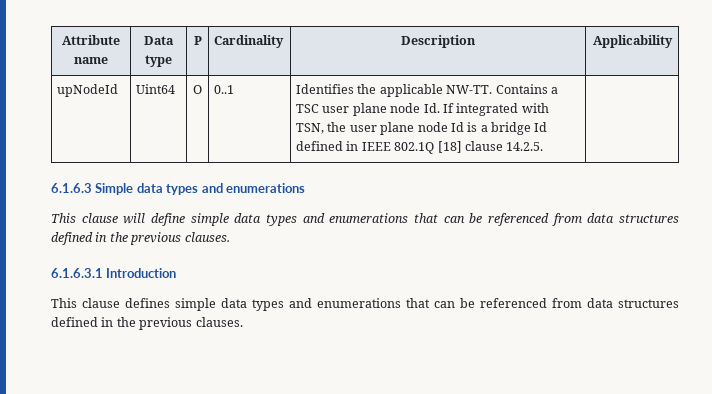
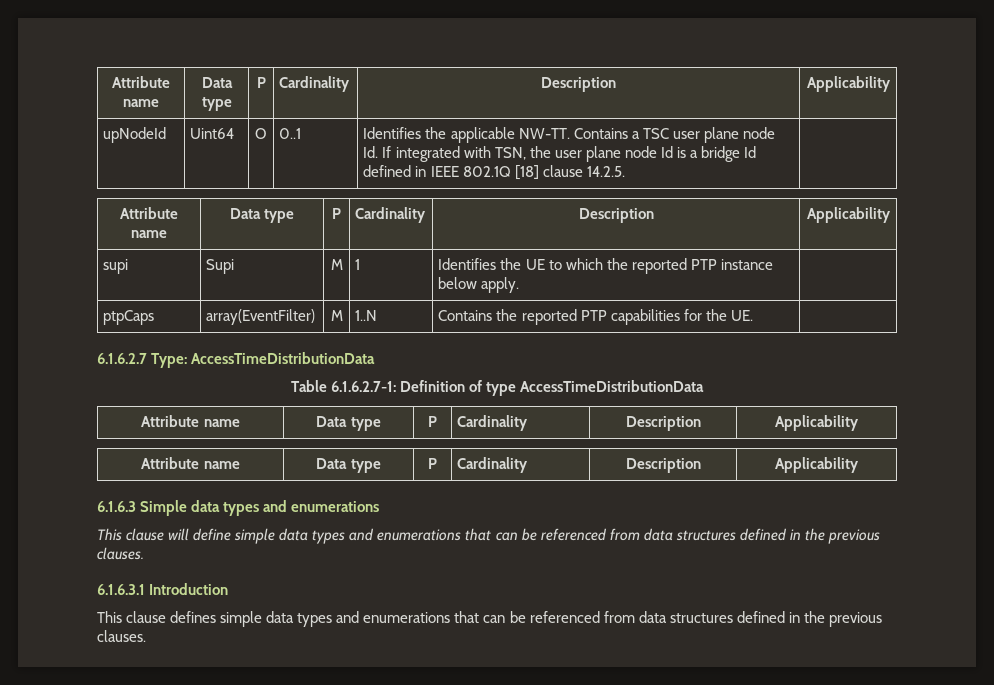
  upNodeId | Uint64 | O | 0..1 | Identifies the applicable NW-TT. Contains a TSC user plane node Id. If integrated with TSN, the user plane node Id is a bridge Id defined in IEEE 802.1Q [18] clause 14.2.5. |
+ Attribute name | Data type | P | Cardinality | Description | Applicability
+ supi | Supi | M | 1 | Identifies the UE to which the reported PTP instance below apply. |
+ ptpCaps | array(EventFilter) | M | 1..N | Contains the reported PTP capabilities for the UE. |
+ 6.1.6.2.7 Type: AccessTimeDistributionData
+ Table 6.1.6.2.7-1: Definition of type AccessTimeDistributionData
+ Attribute name | Data type | P | Cardinality | Description | Applicability
+ Attribute name | Data type | P | Cardinality | Description | Applicability

